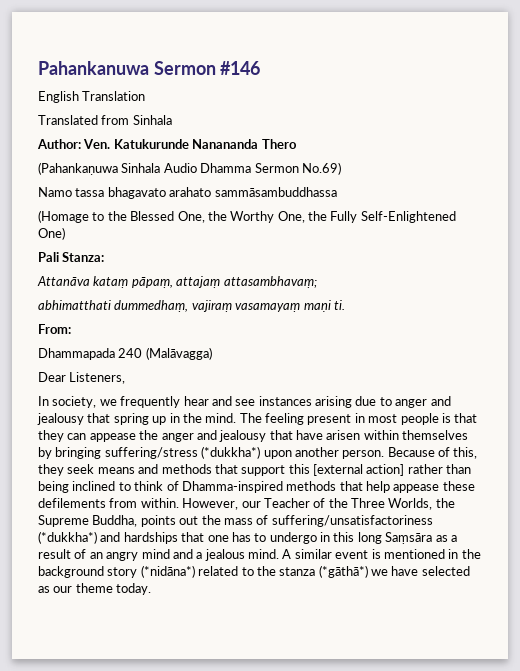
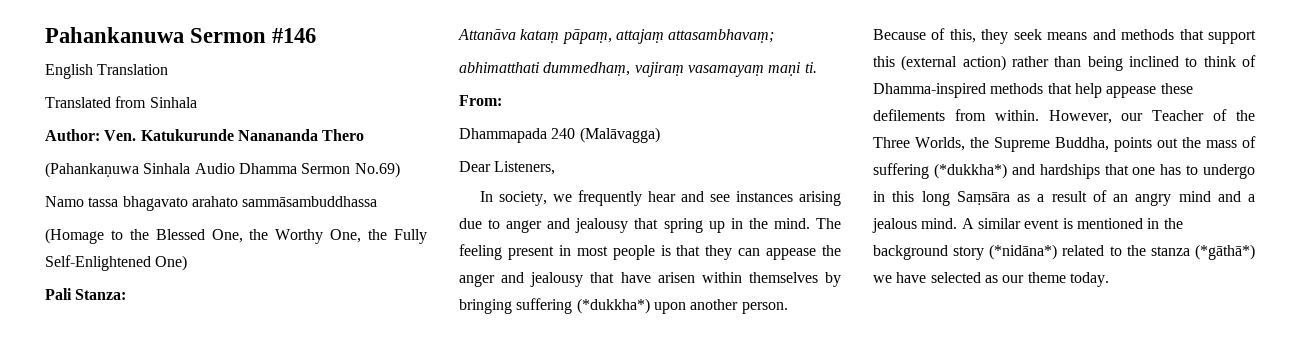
- The feeling present in most people is that they can appease the anger and jealousy that have arisen within themselves by bringing suffering/stress (*dukkha*) upon another person.
+ The feeling present in most people is that they can appease the anger and jealousy that have arisen within themselves by bringing suffering (*dukkha*) upon another person.
- Because of this, they seek means and methods that support this [external action] rather than being inclined to think of Dhamma-inspired methods that help appease these defilements from within.
+ Because of this, they seek means and methods that support this (external action) rather than being inclined to think of Dhamma-inspired methods that help appease these defilements from within.
- However, our Teacher of the Three Worlds, the Supreme Buddha, points out the mass of suffering/unsatisfactoriness (*dukkha*) and hardships that one has to undergo in this long Saṃsāra as a result of an angry mind and a jealous mind.
+ However, our Teacher of the Three Worlds, the Supreme Buddha, points out the mass of suffering (*dukkha*) and hardships that one has to undergo in this long Saṃsāra as a result of an angry mind and a jealous mind.

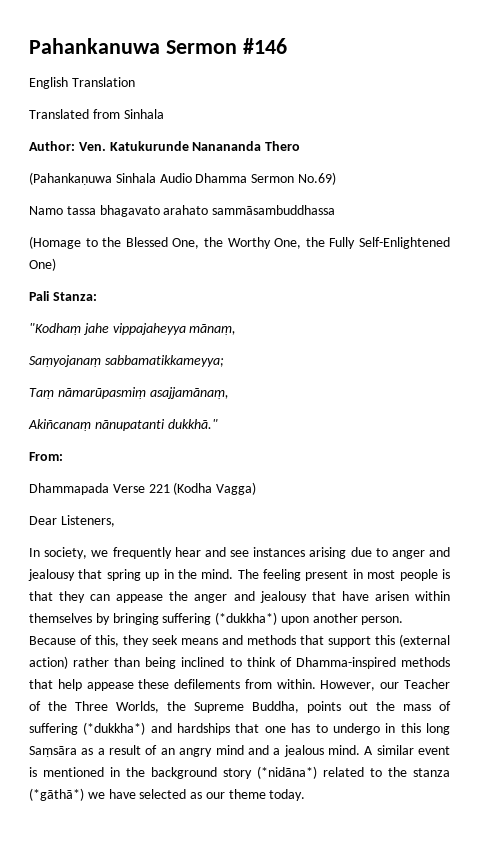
- Attanāva kataṃ pāpaṃ, attajaṃ attasambhavaṃ;
- abhimatthati dummedhaṃ, vajiraṃ vasamayaṃ maṇi ti.
+ "Kodhaṃ jahe vippajaheyya mānaṃ,
+ Saṃyojanaṃ sabbamatikkameyya;
+ Taṃ nāmarūpasmiṃ asajjamānaṃ,
+ Akiñcanaṃ nānupatanti dukkhā."
  From:
- Dhammapada 240 (Malāvagga)
+ Dhammapada Verse 221 (Kodha Vagga)

